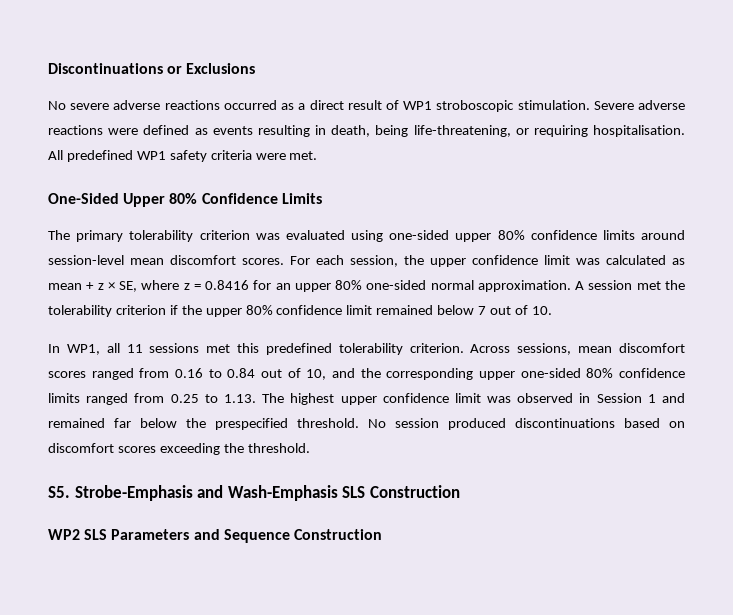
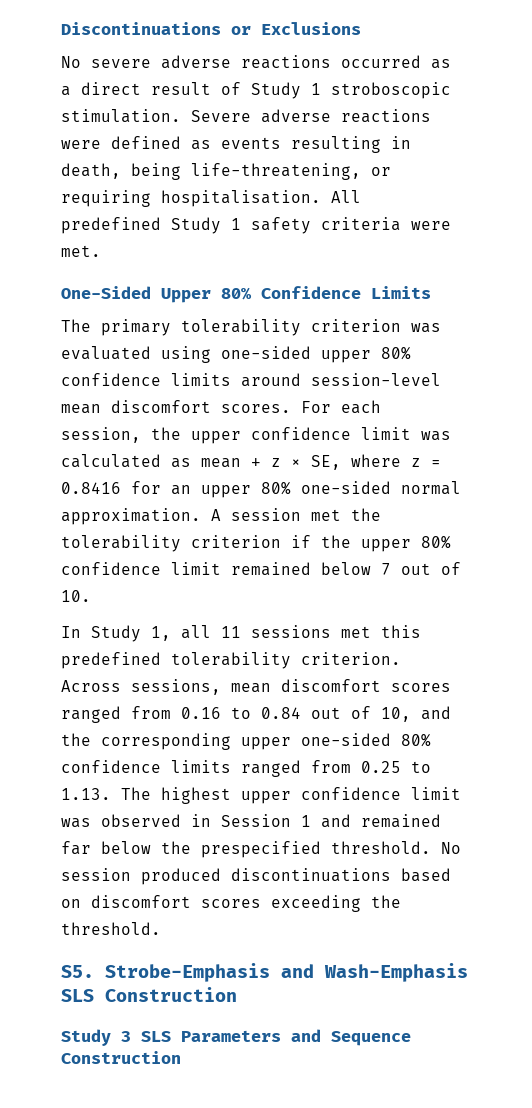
- No severe adverse reactions occurred as a direct result of WP1 stroboscopic stimulation.
+ No severe adverse reactions occurred as a direct result of Study 1 stroboscopic stimulation.
- All predefined WP1 safety criteria were met.
+ All predefined Study 1 safety criteria were met.
- In WP1, all 11 sessions met this predefined tolerability criterion.
+ In Study 1, all 11 sessions met this predefined tolerability criterion.
- WP2 SLS Parameters and Sequence Construction
+ Study 3 SLS Parameters and Sequence Construction

